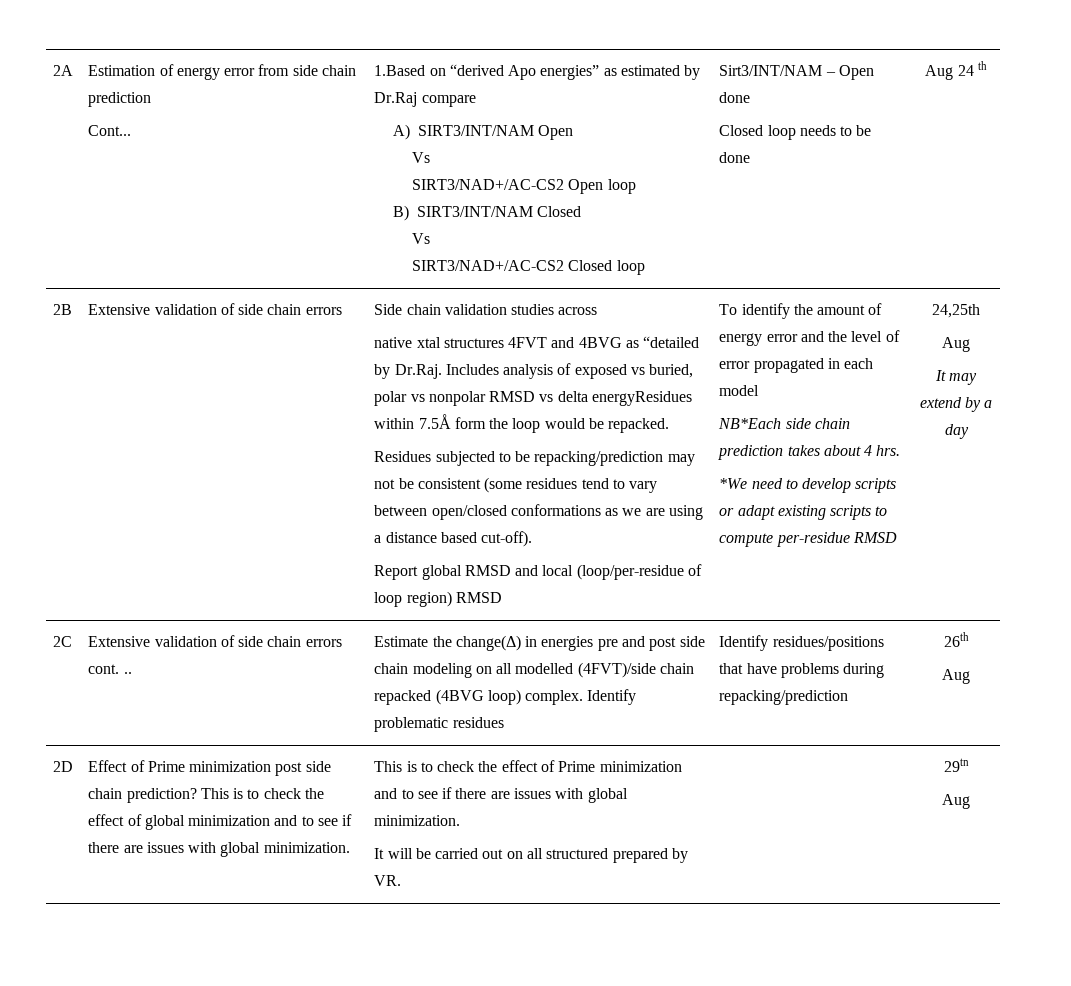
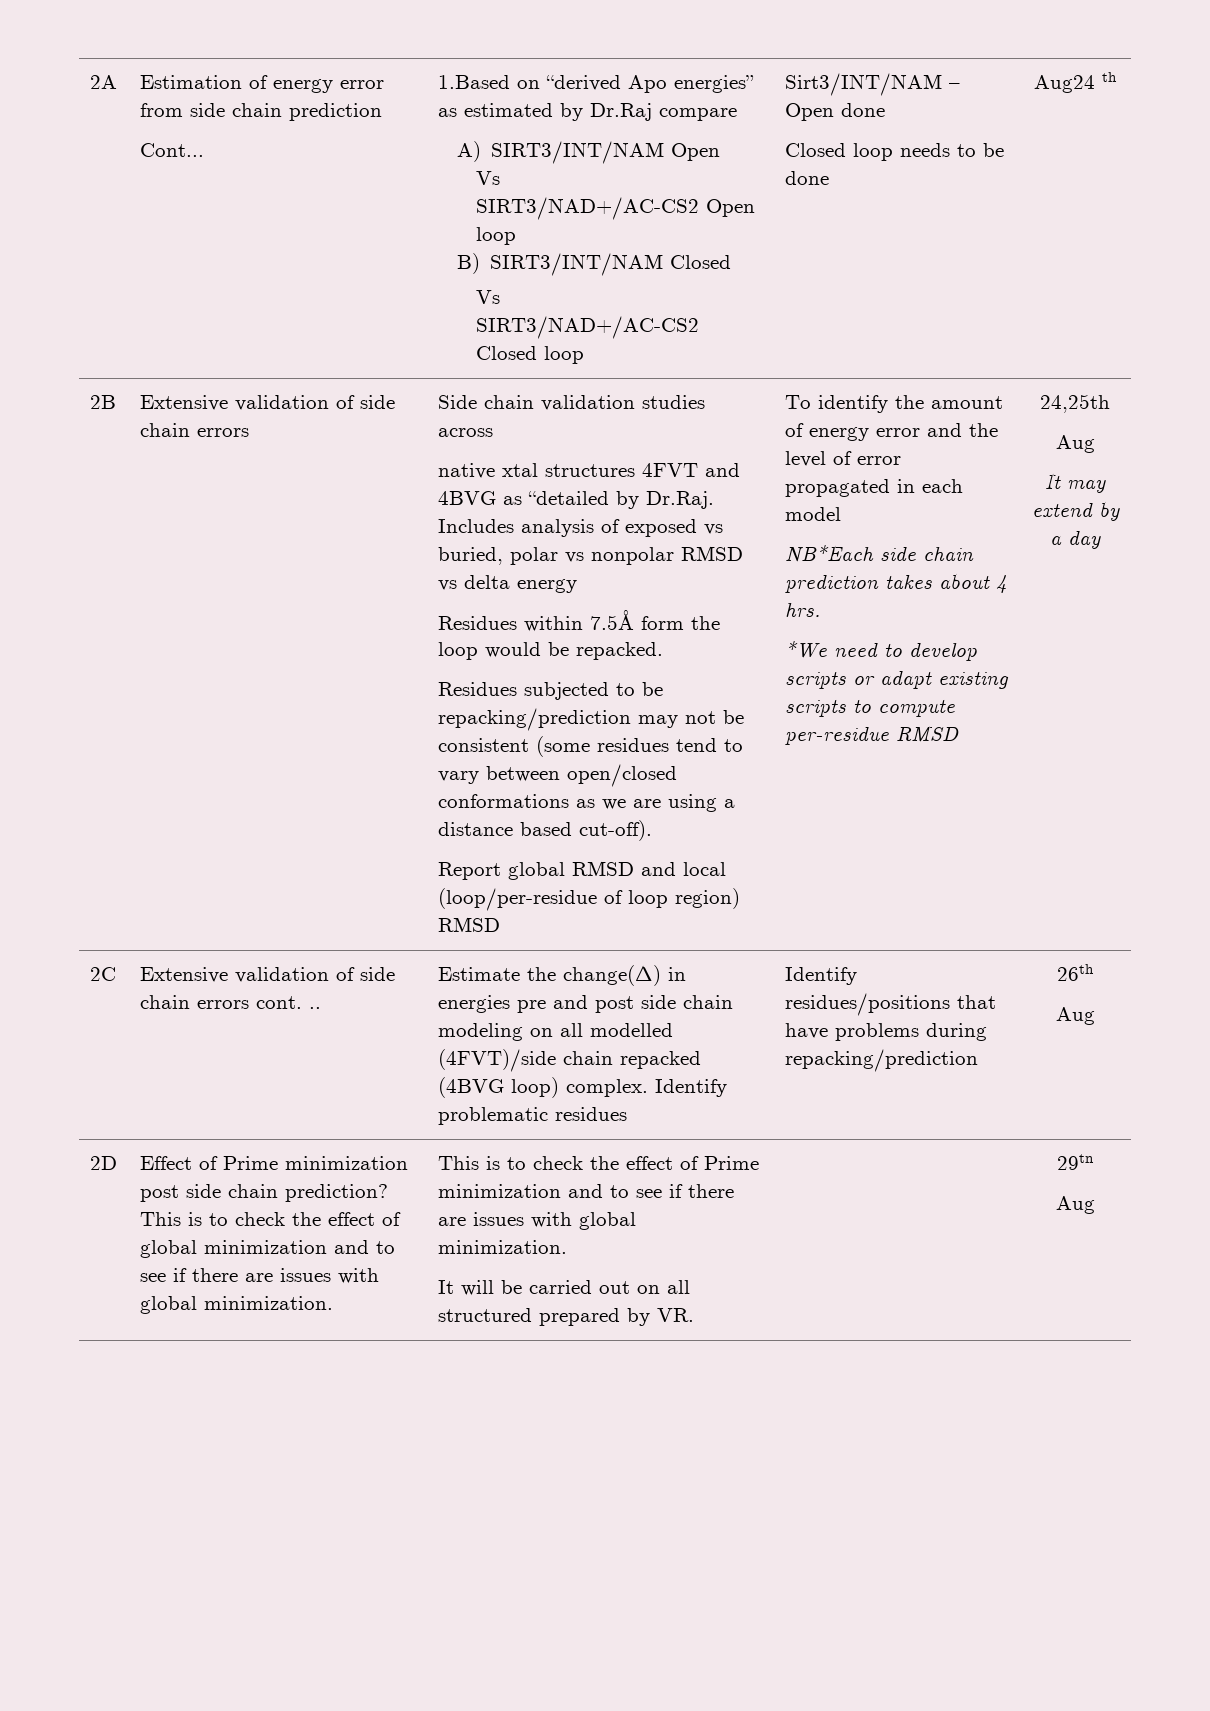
- Aug 24 th
+ Aug24 th
- native xtal structures 4FVT and 4BVG as “detailed by Dr.Raj. Includes analysis of exposed vs buried, polar vs nonpolar RMSD vs delta energyResidues within 7.5Å form the loop would be repacked.
+ native xtal structures 4FVT and 4BVG as “detailed by Dr.Raj. Includes analysis of exposed vs buried, polar vs nonpolar RMSD vs delta energy
+ Residues within 7.5Å form the loop would be repacked.

